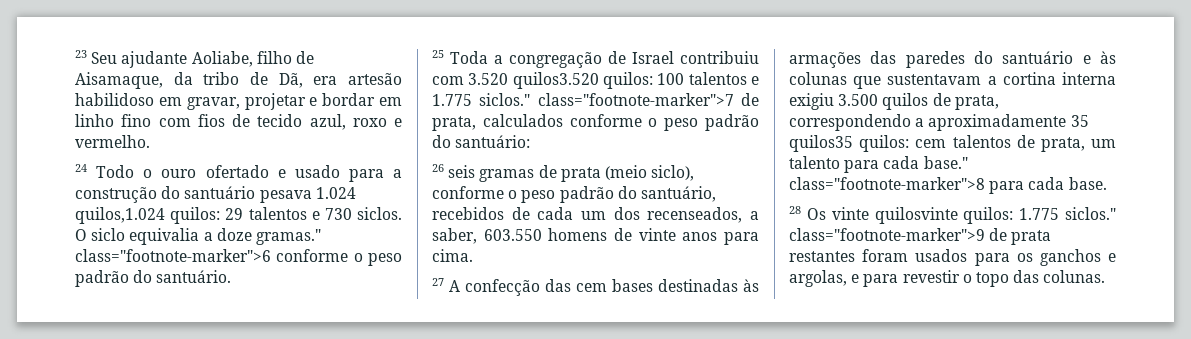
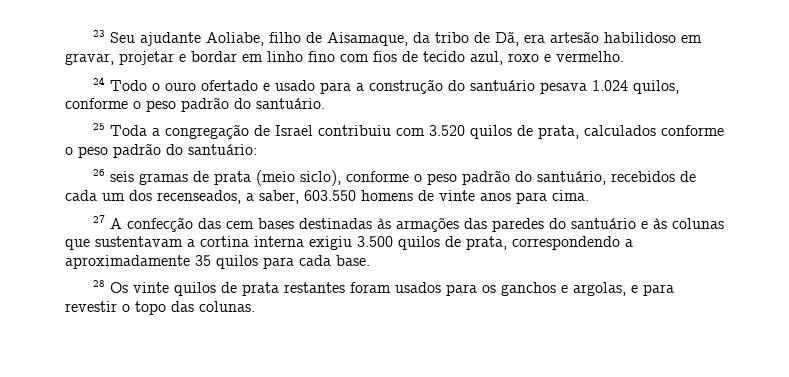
- 24 Todo o ouro ofertado e usado para a construção do santuário pesava 1.024 quilos,1.024 quilos: 29 talentos e 730 siclos. O siclo equivalia a doze gramas." class="footnote-marker">6 conforme o peso padrão do santuário.
+ 24 Todo o ouro ofertado e usado para a construção do santuário pesava 1.024 quilos, conforme o peso padrão do santuário.
- 25 Toda a congregação de Israel contribuiu com 3.520 quilos3.520 quilos: 100 talentos e 1.775 siclos." class="footnote-marker">7 de prata, calculados conforme o peso padrão do santuário:
+ 25 Toda a congregação de Israel contribuiu com 3.520 quilos de prata, calculados conforme o peso padrão do santuário:
- 27 A confecção das cem bases destinadas às armações das paredes do santuário e às colunas que sustentavam a cortina interna exigiu 3.500 quilos de prata, correspondendo a aproximadamente 35 quilos35 quilos: cem talentos de prata, um talento para cada base." class="footnote-marker">8 para cada base.
+ 27 A confecção das cem bases destinadas às armações das paredes do santuário e às colunas que sustentavam a cortina interna exigiu 3.500 quilos de prata, correspondendo a aproximadamente 35 quilos para cada base.
- 28 Os vinte quilosvinte quilos: 1.775 siclos." class="footnote-marker">9 de prata restantes foram usados para os ganchos e argolas, e para revestir o topo das colunas.
+ 28 Os vinte quilos de prata restantes foram usados para os ganchos e argolas, e para revestir o topo das colunas.

